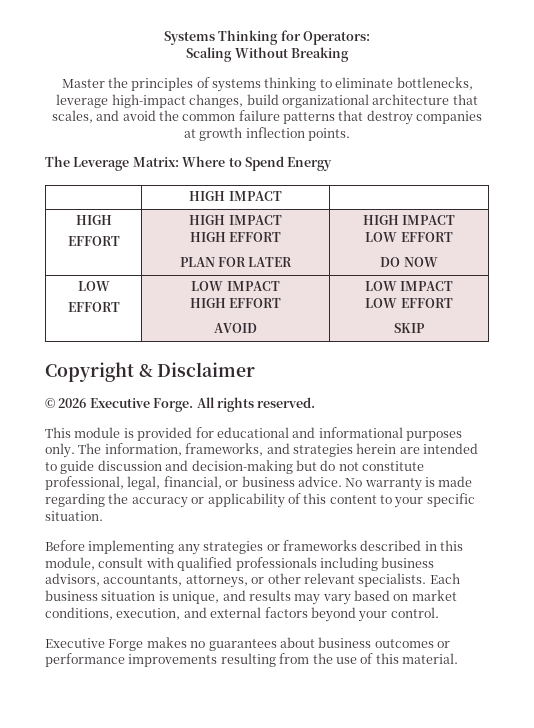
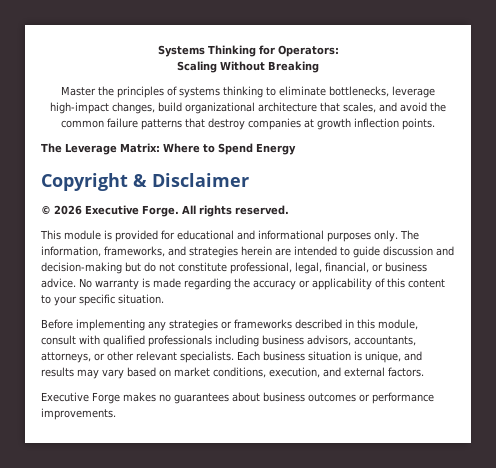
- | HIGH IMPACT |
- HIGH
- EFFORT | HIGH IMPACT
- HIGH EFFORT
- PLAN FOR LATER | HIGH IMPACT
- LOW EFFORT
- DO NOW
- LOW
- EFFORT | LOW IMPACT
- HIGH EFFORT
- AVOID | LOW IMPACT
- LOW EFFORT
- SKIP
- Each business situation is unique, and results may vary based on market conditions, execution, and external factors beyond your control.
+ Each business situation is unique, and results may vary based on market conditions, execution, and external factors.
- Executive Forge makes no guarantees about business outcomes or performance improvements resulting from the use of this material.
+ Executive Forge makes no guarantees about business outcomes or performance improvements.

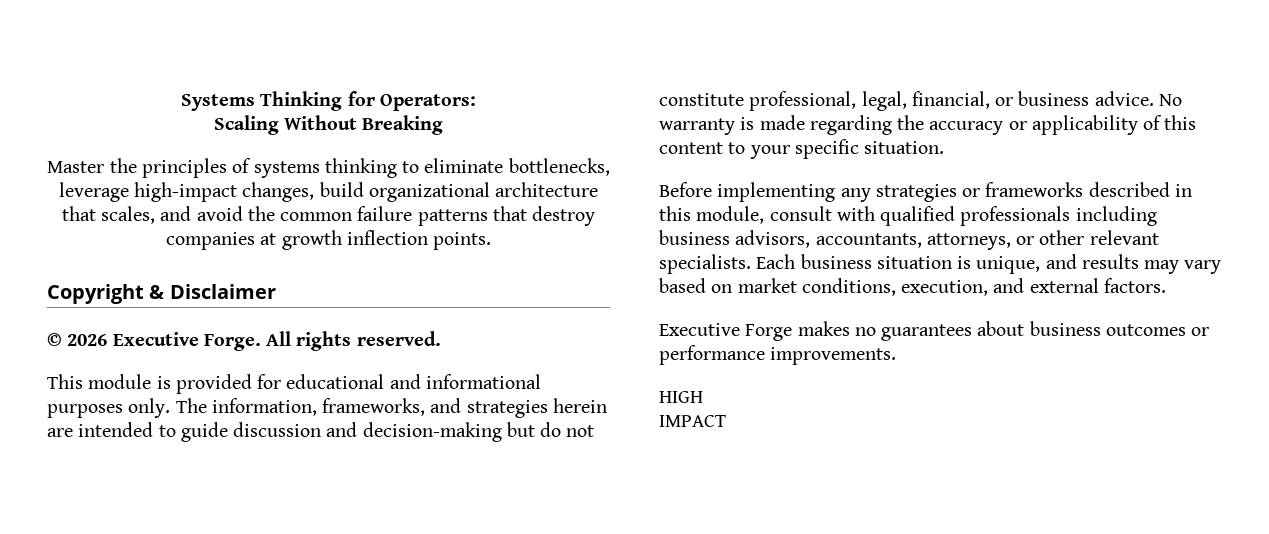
- The Leverage Matrix: Where to Spend Energy
+ HIGH
+ IMPACT

